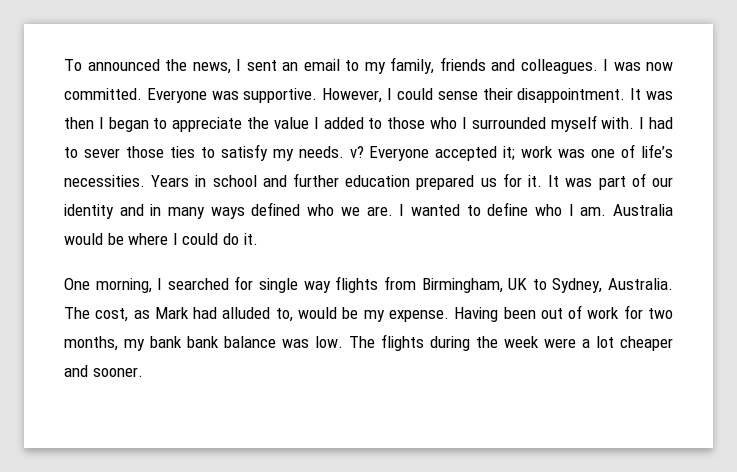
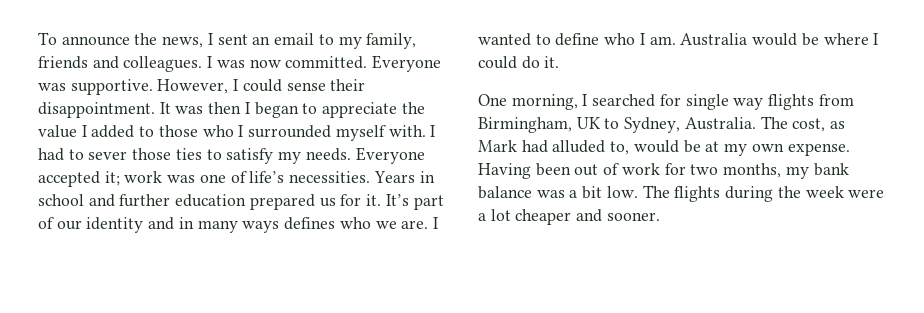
- To announced the news, I sent an email to my family, friends and colleagues.
+ To announce the news, I sent an email to my family, friends and colleagues.
- I had to sever those ties to satisfy my needs. v?
+ I had to sever those ties to satisfy my needs.
- It was part of our identity and in many ways defined who we are.
+ It’s part of our identity and in many ways defines who we are.
- The cost, as Mark had alluded to, would be my expense.
+ The cost, as Mark had alluded to, would be at my own expense.
- Having been out of work for two months, my bank bank balance was low.
+ Having been out of work for two months, my bank balance was a bit low.

